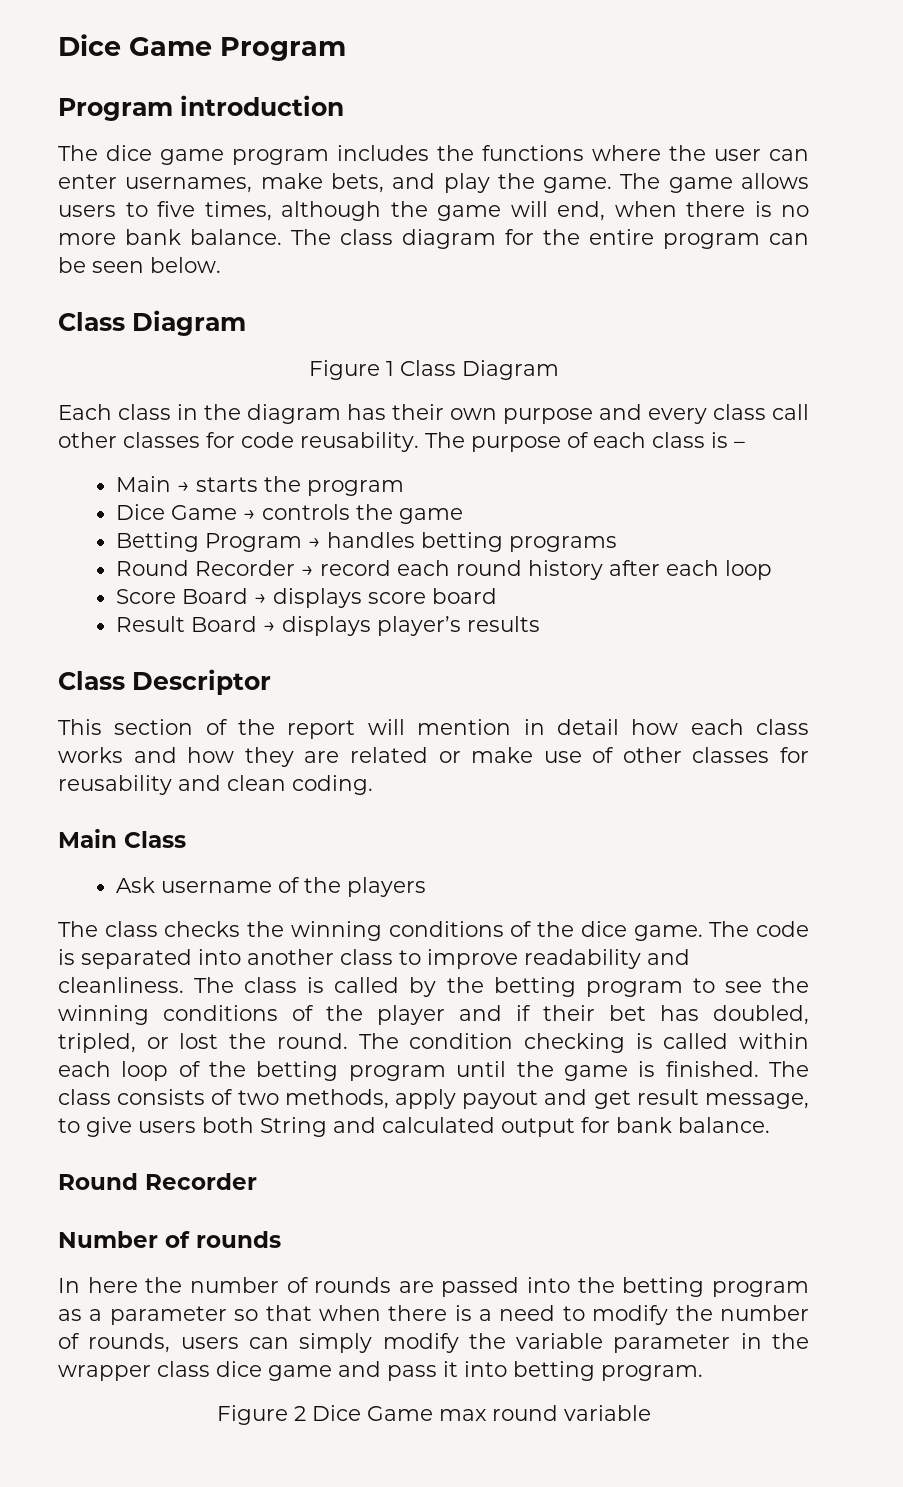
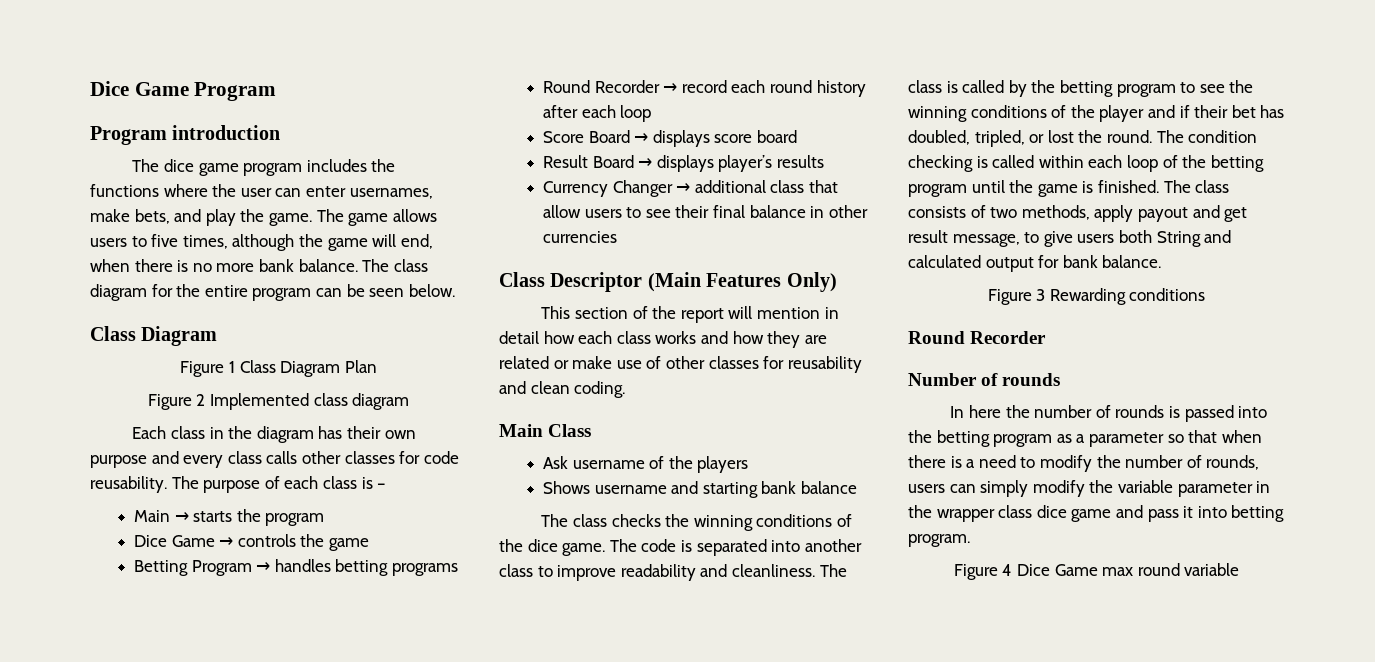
- Figure 1 Class Diagram
+ Figure 1 Class Diagram Plan
+ Figure 2 Implemented class diagram
- Each class in the diagram has their own purpose and every class call other classes for code reusability.
+ Each class in the diagram has their own purpose and every class calls other classes for code reusability.
+ Currency Changer → additional class that allow users to see their final balance in other currencies
- Class Descriptor
+ Class Descriptor (Main Features Only)
+ Shows username and starting bank balance
+ Figure 3 Rewarding conditions
- In here the number of rounds are passed into the betting program as a parameter so that when there is a need to modify the number of rounds, users can simply modify the variable parameter in the wrapper class dice game and pass it into betting program.
+ In here the number of rounds is passed into the betting program as a parameter so that when there is a need to modify the number of rounds, users can simply modify the variable parameter in the wrapper class dice game and pass it into betting program.
- Figure 2 Dice Game max round variable
+ Figure 4 Dice Game max round variable

